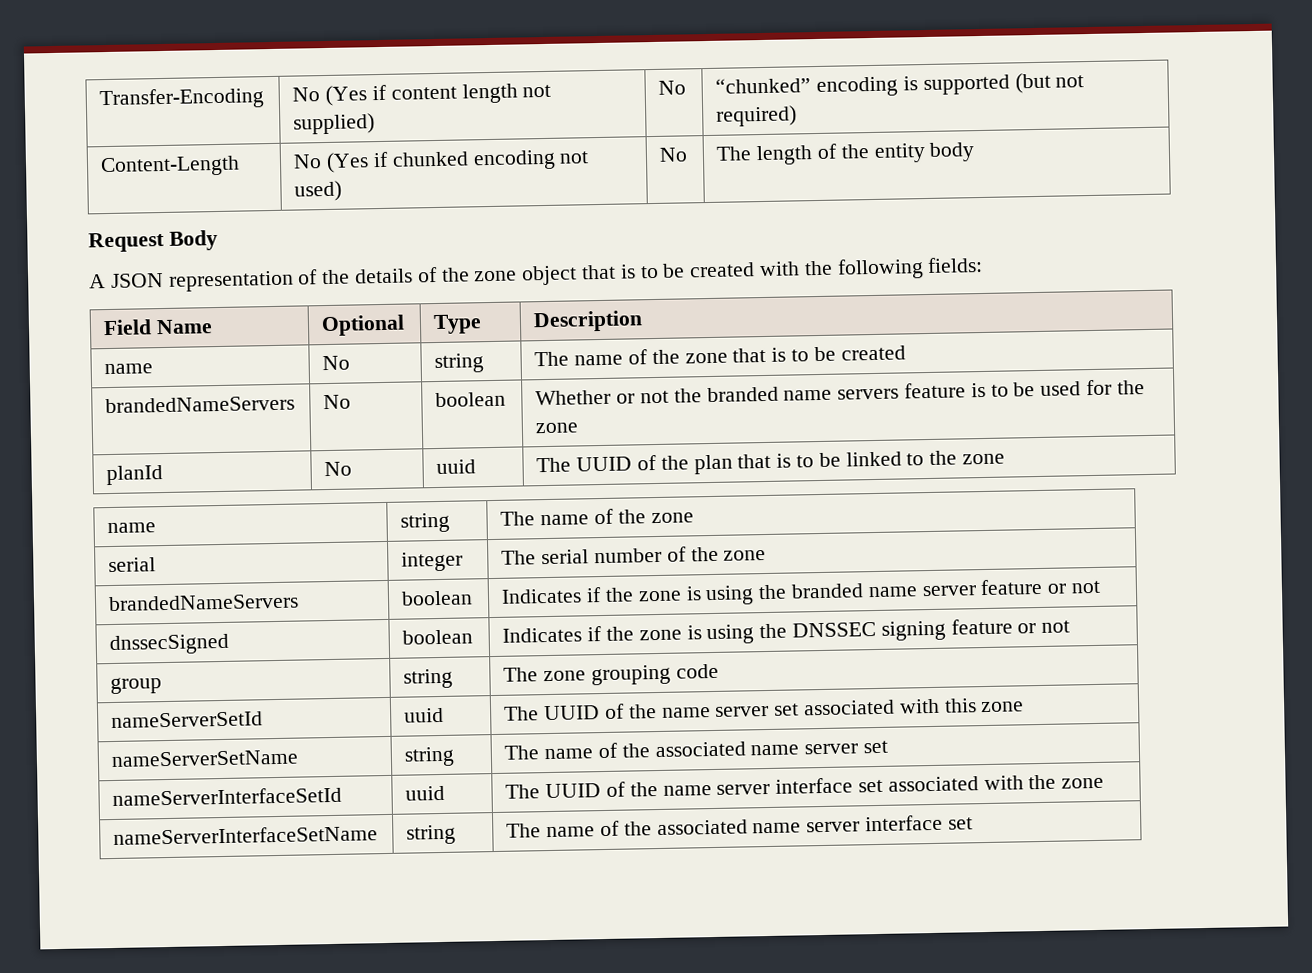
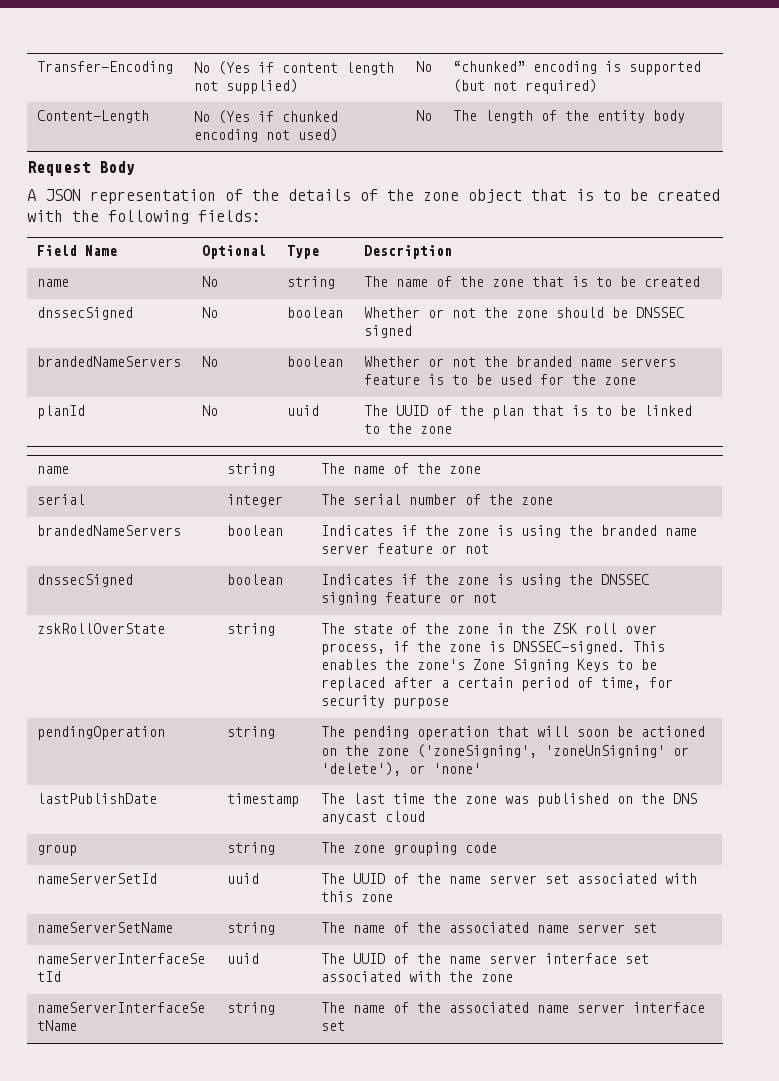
+ dnssecSigned | No | boolean | Whether or not the zone should be DNSSEC signed
+ zskRollOverState | string | The state of the zone in the ZSK roll over process, if the zone is DNSSEC-signed. This enables the zone's Zone Signing Keys to be replaced after a certain period of time, for security purpose
+ pendingOperation | string | The pending operation that will soon be actioned on the zone ('zoneSigning', 'zoneUnSigning' or 'delete'), or 'none'
+ lastPublishDate | timestamp | The last time the zone was published on the DNS anycast cloud

